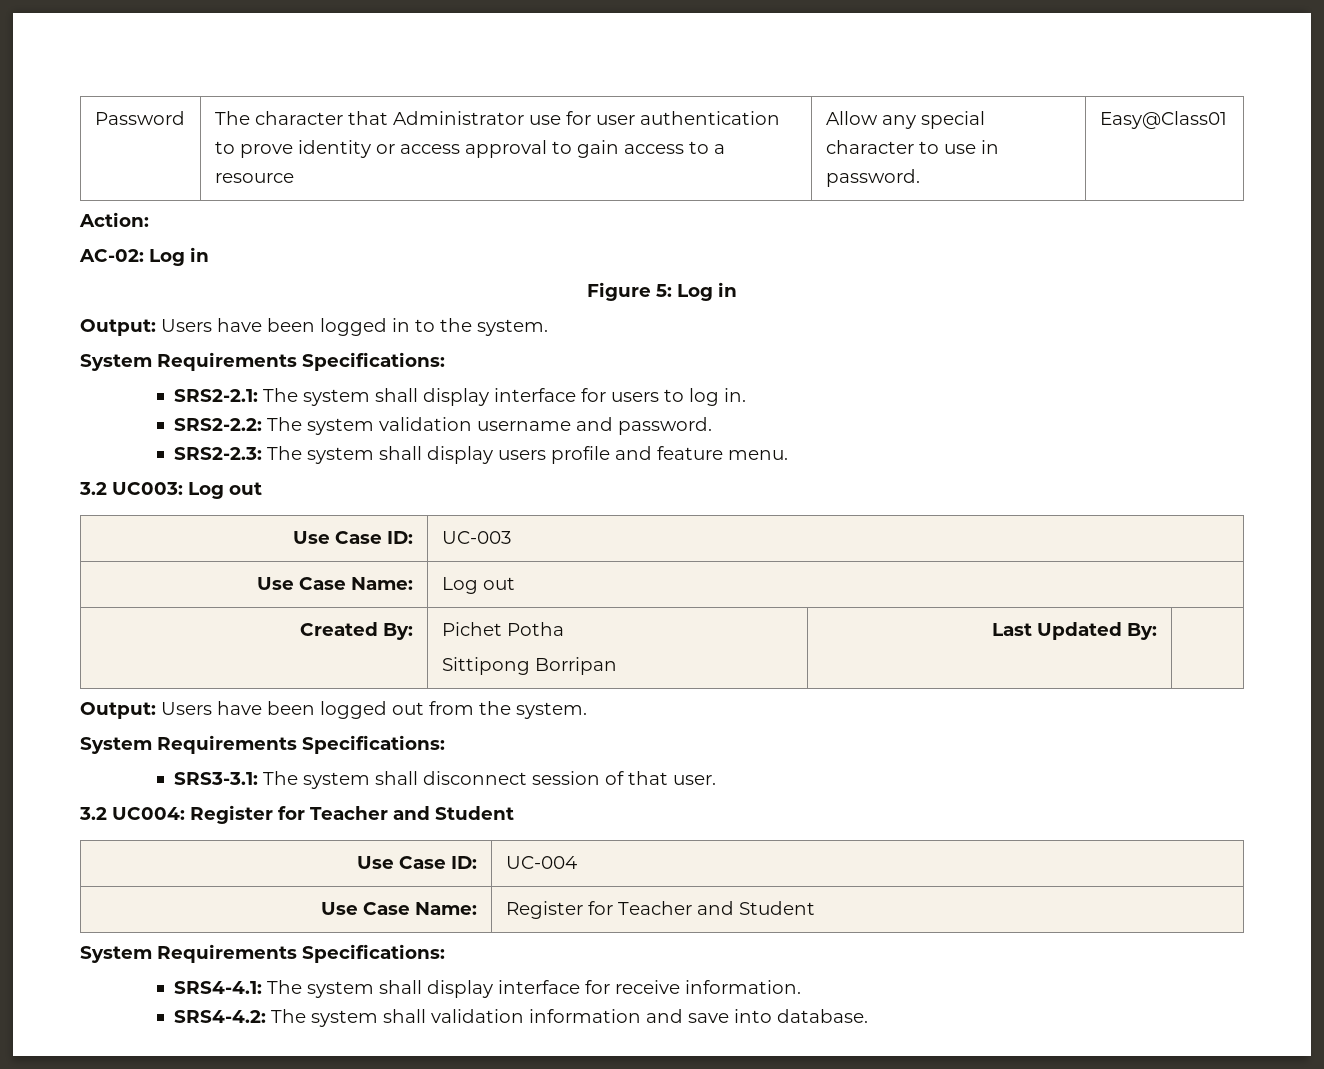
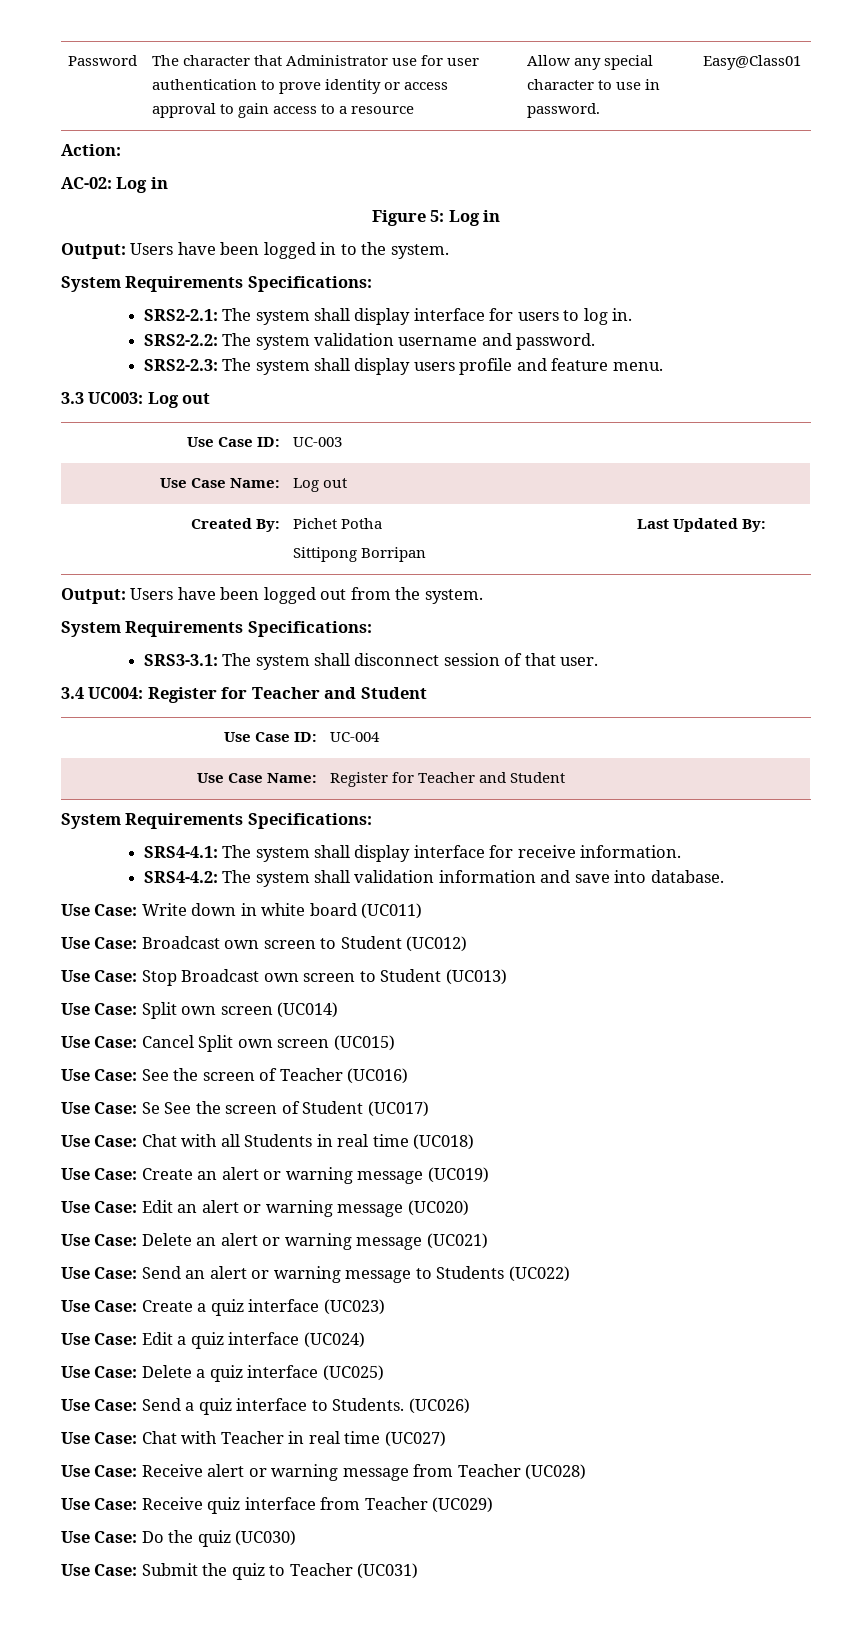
- 3.2 UC003: Log out
+ 3.3 UC003: Log out
- 3.2 UC004: Register for Teacher and Student
+ 3.4 UC004: Register for Teacher and Student
+ Use Case: Write down in white board (UC011)
+ Use Case: Broadcast own screen to Student (UC012)
+ Use Case: Stop Broadcast own screen to Student (UC013)
+ Use Case: Split own screen (UC014)
+ Use Case: Cancel Split own screen (UC015)
+ Use Case: See the screen of Teacher (UC016)
+ Use Case: Se See the screen of Student (UC017)
+ Use Case: Chat with all Students in real time (UC018)
+ Use Case: Create an alert or warning message (UC019)
+ Use Case: Edit an alert or warning message (UC020)
+ Use Case: Delete an alert or warning message (UC021)
+ Use Case: Send an alert or warning message to Students (UC022)
+ Use Case: Create a quiz interface (UC023)
+ Use Case: Edit a quiz interface (UC024)
+ Use Case: Delete a quiz interface (UC025)
+ Use Case: Send a quiz interface to Students. (UC026)
+ Use Case: Chat with Teacher in real time (UC027)
+ Use Case: Receive alert or warning message from Teacher (UC028)
+ Use Case: Receive quiz interface from Teacher (UC029)
+ Use Case: Do the quiz (UC030)
+ Use Case: Submit the quiz to Teacher (UC031)

